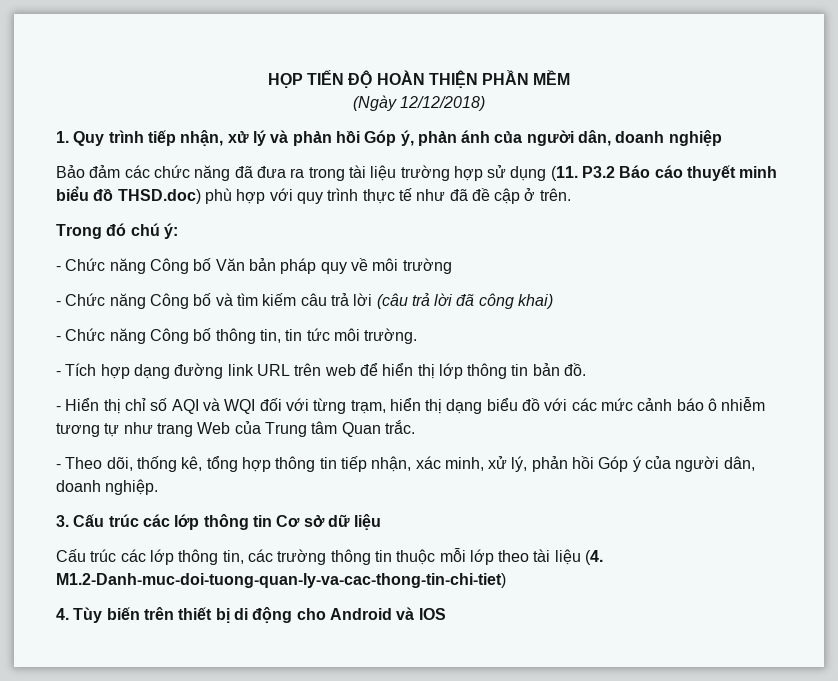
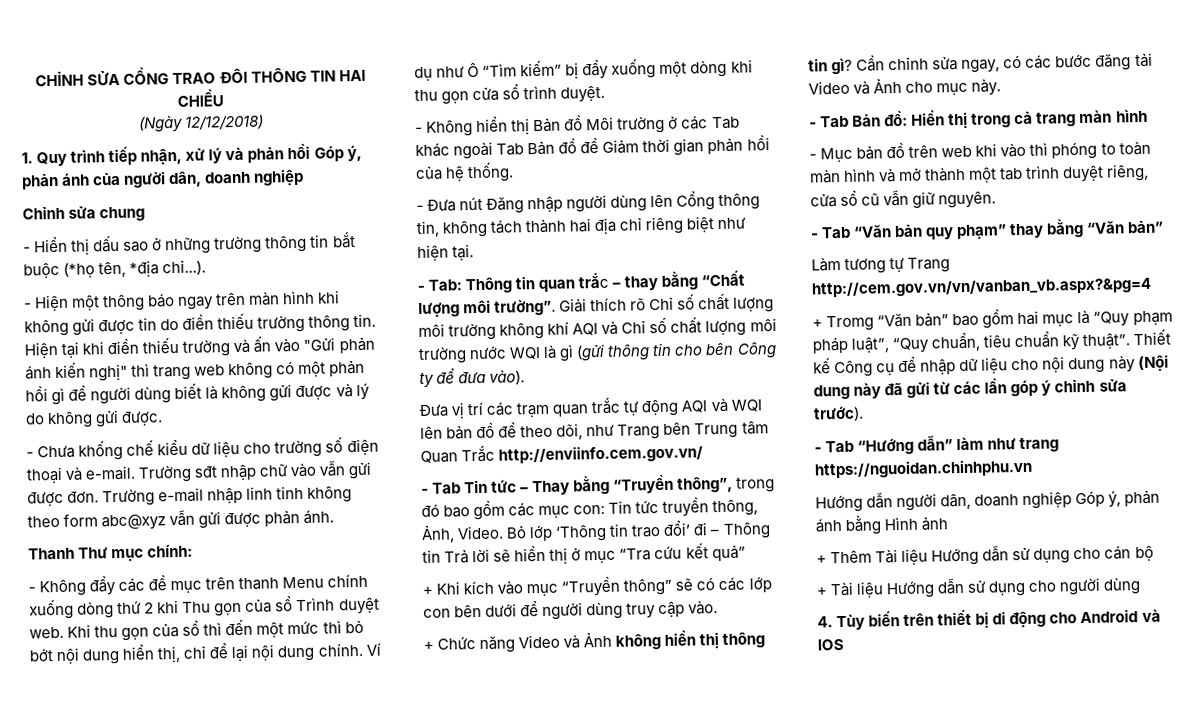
- HỌP TIẾN ĐỘ HOÀN THIỆN PHẦN MỀM
+ CHỈNH SỬA CỔNG TRAO ĐÔI THÔNG TIN HAI CHIỀU
- Bảo đảm các chức năng đã đưa ra trong tài liệu trường hợp sử dụng (11. P3.2 Báo cáo thuyết minh biểu đồ THSD.doc) phù hợp với quy trình thực tế như đã đề cập ở trên.
- Trong đó chú ý:
- - Chức năng Công bố Văn bản pháp quy về môi trường
- - Chức năng Công bố và tìm kiếm câu trả lời (câu trả lời đã công khai)
- - Chức năng Công bố thông tin, tin tức môi trường.
- - Tích hợp dạng đường link URL trên web để hiển thị lớp thông tin bản đồ.
- - Hiển thị chỉ số AQI và WQI đối với từng trạm, hiển thị dạng biểu đồ với các mức cảnh báo ô nhiễm tương tự như trang Web của Trung tâm Quan trắc.
- - Theo dõi, thống kê, tổng hợp thông tin tiếp nhận, xác minh, xử lý, phản hồi Góp ý của người dân, doanh nghiệp.
- 3. Cấu trúc các lớp thông tin Cơ sở dữ liệu
- Cấu trúc các lớp thông tin, các trường thông tin thuộc mỗi lớp theo tài liệu (4. M1.2-Danh-muc-doi-tuong-quan-ly-va-cac-thong-tin-chi-tiet)
+ Chỉnh sửa chung
+ - Hiển thị dấu sao ở những trường thông tin bắt buộc (*họ tên, *địa chỉ...).
+ - Hiện một thông báo ngay trên màn hình khi không gửi được tin do điền thiếu trường thông tin. Hiện tại khi điền thiếu trường và ấn vào "Gửi phản ánh kiến nghị" thì trang web không có một phản hồi gì để người dùng biết là không gửi được và lý do không gửi được.
+ - Chưa khống chế kiểu dữ liệu cho trường số điện thoại và e-mail. Trường sđt nhập chữ vào vẫn gửi được đơn. Trường e-mail nhập linh tinh không theo form abc@xyz vẫn gửi được phản ánh.
+ Thanh Thư mục chính:
+ - Không đẩy các đề mục trên thanh Menu chính xuống dòng thứ 2 khi Thu gọn của sổ Trình duyệt web. Khi thu gọn của sổ thì đến một mức thì bỏ bớt nội dung hiển thị, chỉ để lại nội dung chính. Ví dụ như Ô “Tìm kiếm” bị đẩy xuống một dòng khi thu gọn cửa sổ trình duyệt.
+ - Không hiển thị Bản đồ Môi trường ở các Tab khác ngoài Tab Bản đồ để Giảm thời gian phản hồi của hệ thống.
+ - Đưa nút Đăng nhập người dùng lên Cổng thông tin, không tách thành hai địa chỉ riêng biệt như hiện tại.
+ - Tab: Thông tin quan trắc – thay bằng “Chất lượng môi trường”. Giải thích rõ Chỉ số chất lượng môi trường không khí AQI và Chỉ số chất lượng môi trường nước WQI là gì (gửi thông tin cho bên Công ty để đưa vào).
+ Đưa vị trí các trạm quan trắc tự động AQI và WQI lên bản đồ để theo dõi, như Trang bên Trung tâm Quan Trắc http://enviinfo.cem.gov.vn/
+ - Tab Tin tức – Thay bằng “Truyền thông”, trong đó bao gồm các mục con: Tin tức truyền thông, Ảnh, Video. Bỏ lớp ‘Thông tin trao đổi’ đi – Thông tin Trả lời sẽ hiển thị ở mục “Tra cứu kết quả”
+ + Khi kích vào mục “Truyền thông” sẽ có các lớp con bên dưới để người dùng truy cập vào.
+ + Chức năng Video và Ảnh không hiển thị thông tin gì? Cần chỉnh sửa ngay, có các bước đăng tải Video và Ảnh cho mục này.
+ - Tab Bản đồ: Hiển thị trong cả trang màn hình
+ - Mục bản đồ trên web khi vào thì phóng to toàn màn hình và mở thành một tab trình duyệt riêng, cửa sổ cũ vẫn giữ nguyên.
+ - Tab “Văn bản quy phạm” thay bằng “Văn bản”
+ Làm tương tự Trang http://cem.gov.vn/vn/vanban_vb.aspx?&pg=4
+ + Tromg “Văn bản” bao gồm hai mục là “Quy phạm pháp luật”, “Quy chuẩn, tiêu chuẩn kỹ thuật”. Thiết kế Công cụ để nhập dữ liệu cho nội dung này (Nội dung này đã gửi từ các lần góp ý chỉnh sửa trước).
+ - Tab “Hướng dẫn” làm như trang https://nguoidan.chinhphu.vn
+ Hướng dẫn người dân, doanh nghiệp Góp ý, phản ánh bằng Hình ảnh
+ + Thêm Tài liệu Hướng dẫn sử dụng cho cán bộ
+ + Tài liệu Hướng dẫn sử dụng cho người dùng

